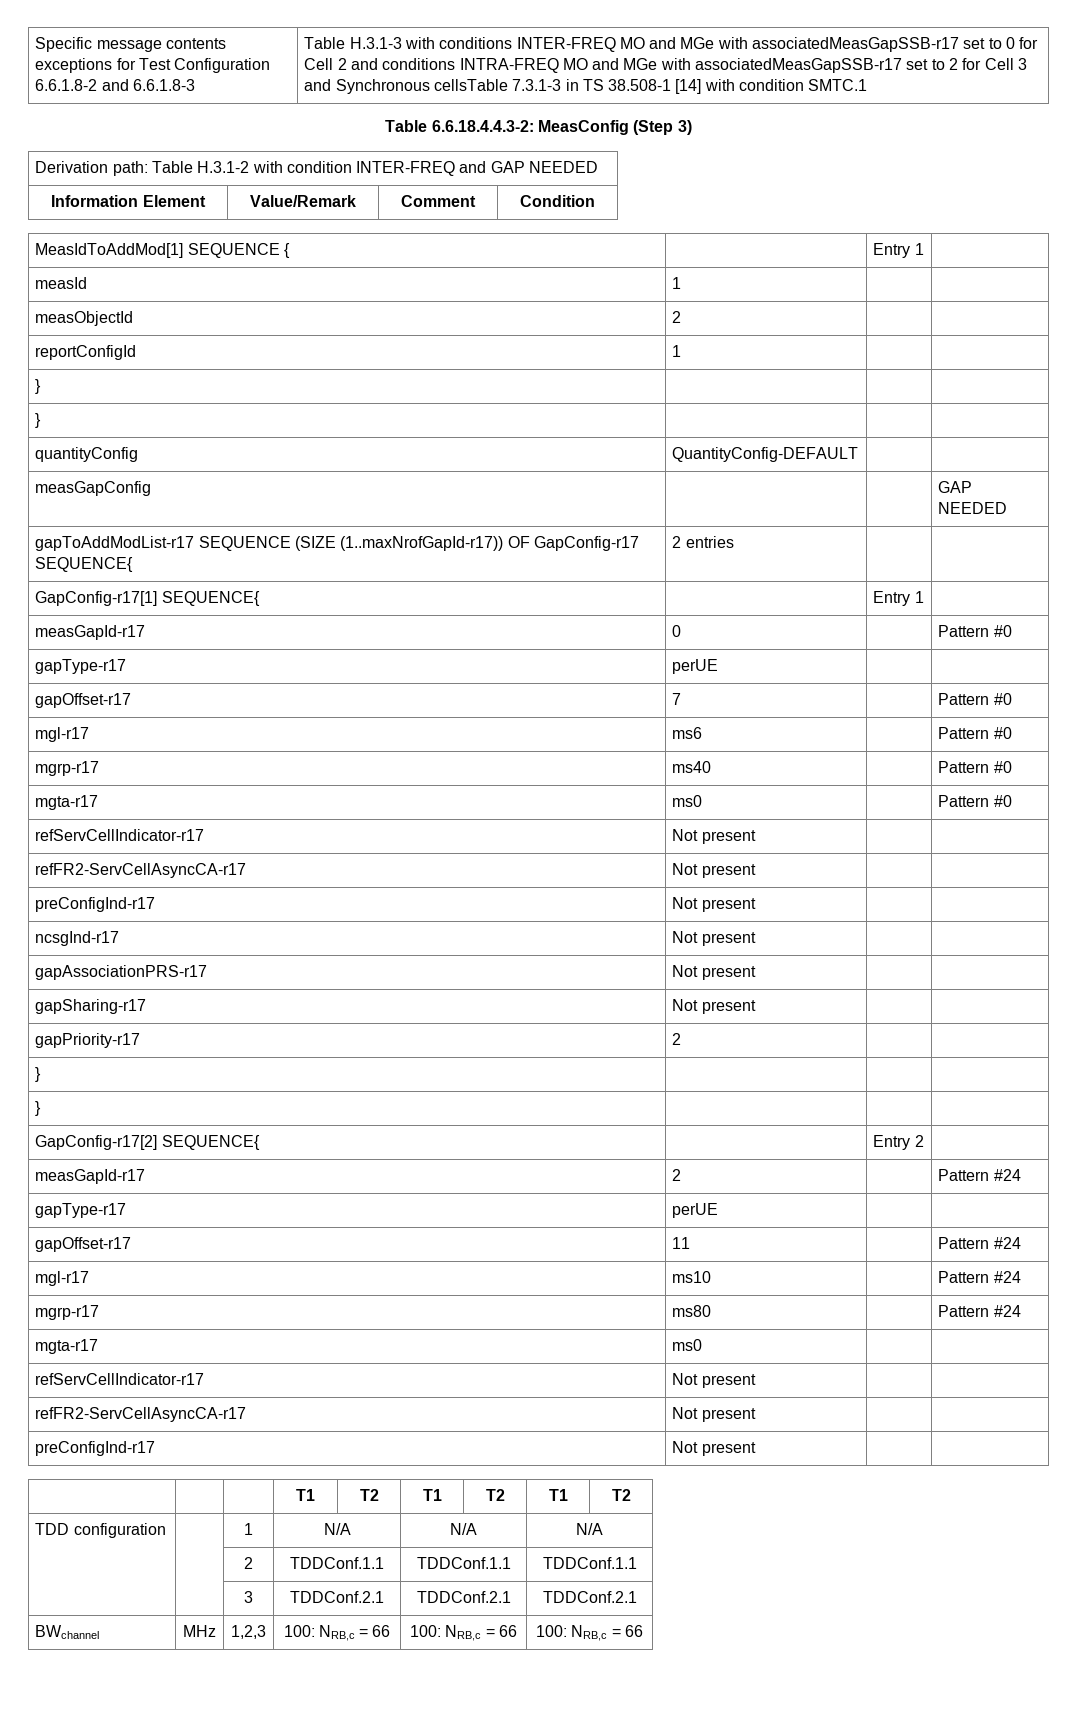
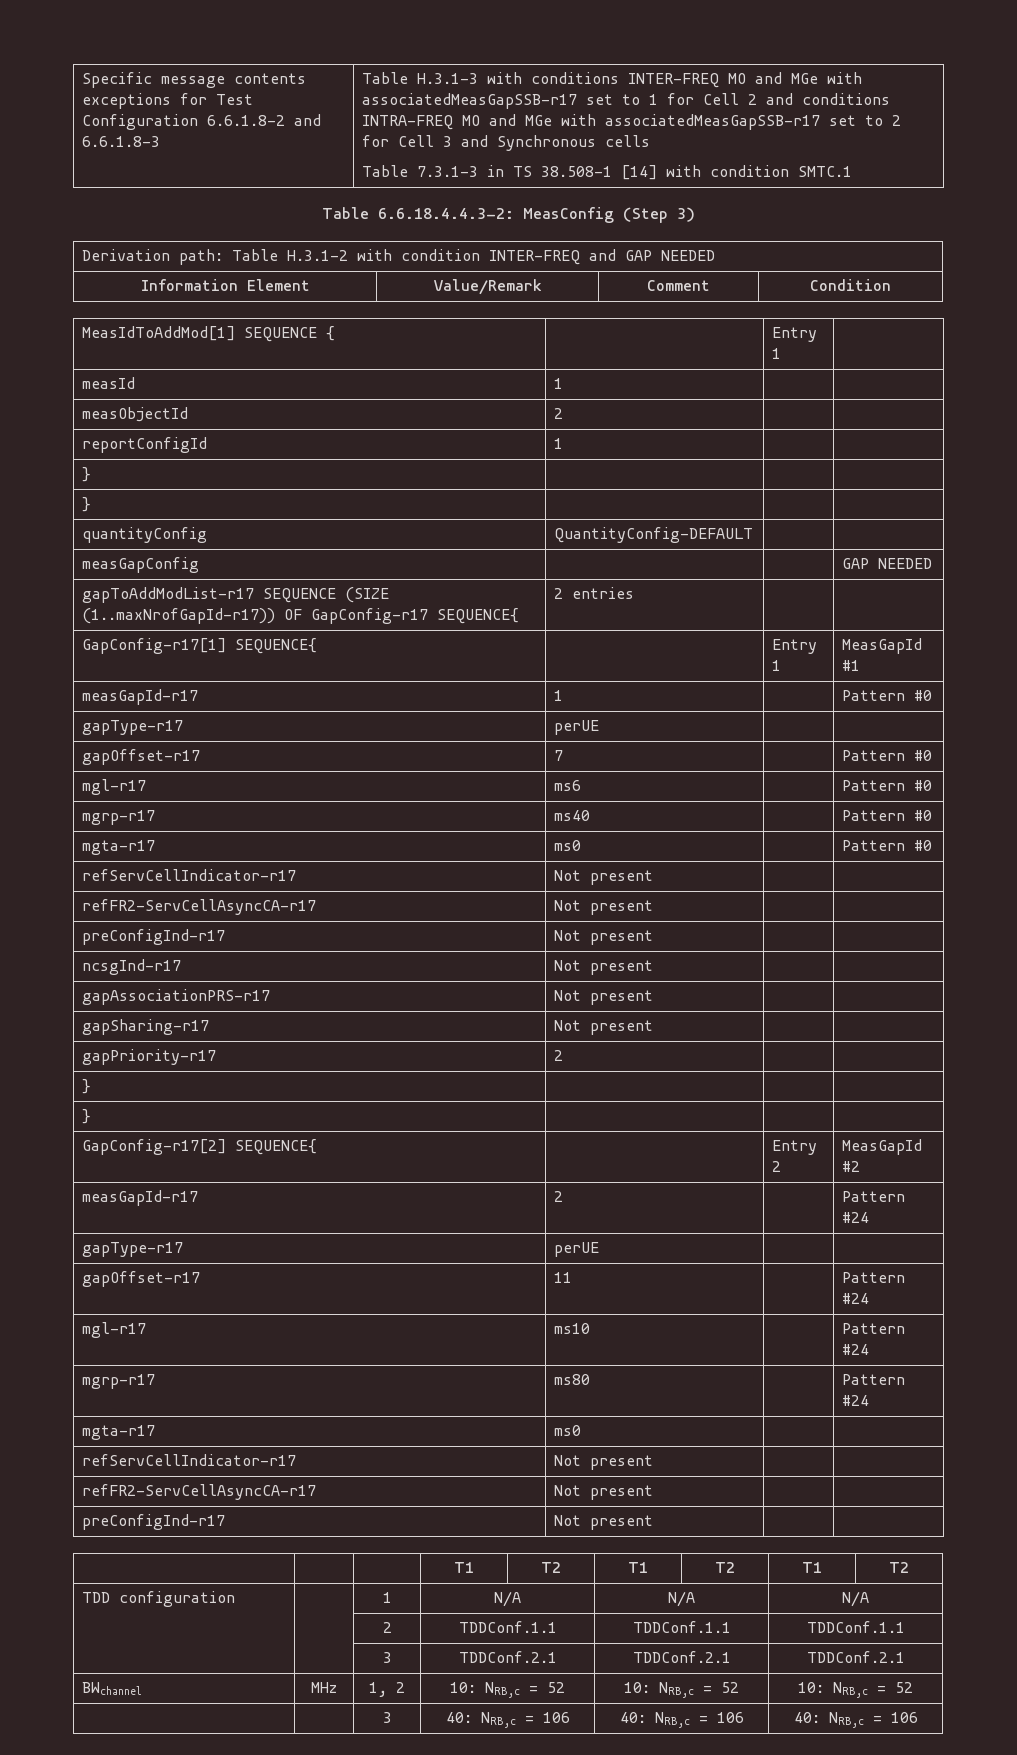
- Table H.3.1-3 with conditions INTER-FREQ MO and MGe with associatedMeasGapSSB-r17 set to 0 for Cell 2 and conditions INTRA-FREQ MO and MGe with associatedMeasGapSSB-r17 set to 2 for Cell 3 and Synchronous cellsTable 7.3.1-3 in TS 38.508-1 [14] with condition SMTC.1
+ Table H.3.1-3 with conditions INTER-FREQ MO and MGe with associatedMeasGapSSB-r17 set to 1 for Cell 2 and conditions INTRA-FREQ MO and MGe with associatedMeasGapSSB-r17 set to 2 for Cell 3 and Synchronous cells
+ Table 7.3.1-3 in TS 38.508-1 [14] with condition SMTC.1
- GapConfig-r17[1] SEQUENCE{ | | Entry 1 |
- measGapId-r17 | 0 | | Pattern #0
+ GapConfig-r17[1] SEQUENCE{ | | Entry 1 | MeasGapId #1
+ measGapId-r17 | 1 | | Pattern #0
- GapConfig-r17[2] SEQUENCE{ | | Entry 2 |
+ GapConfig-r17[2] SEQUENCE{ | | Entry 2 | MeasGapId #2
- BWchannel | MHz | 1,2,3 | 100: NRB,c = 66 | 100: NRB,c = 66 | 100: NRB,c = 66
+ BWchannel | MHz | 1, 2 | 10: NRB,c = 52 | 10: NRB,c = 52 | 10: NRB,c = 52
+ | | 3 | 40: NRB,c = 106 | 40: NRB,c = 106 | 40: NRB,c = 106

